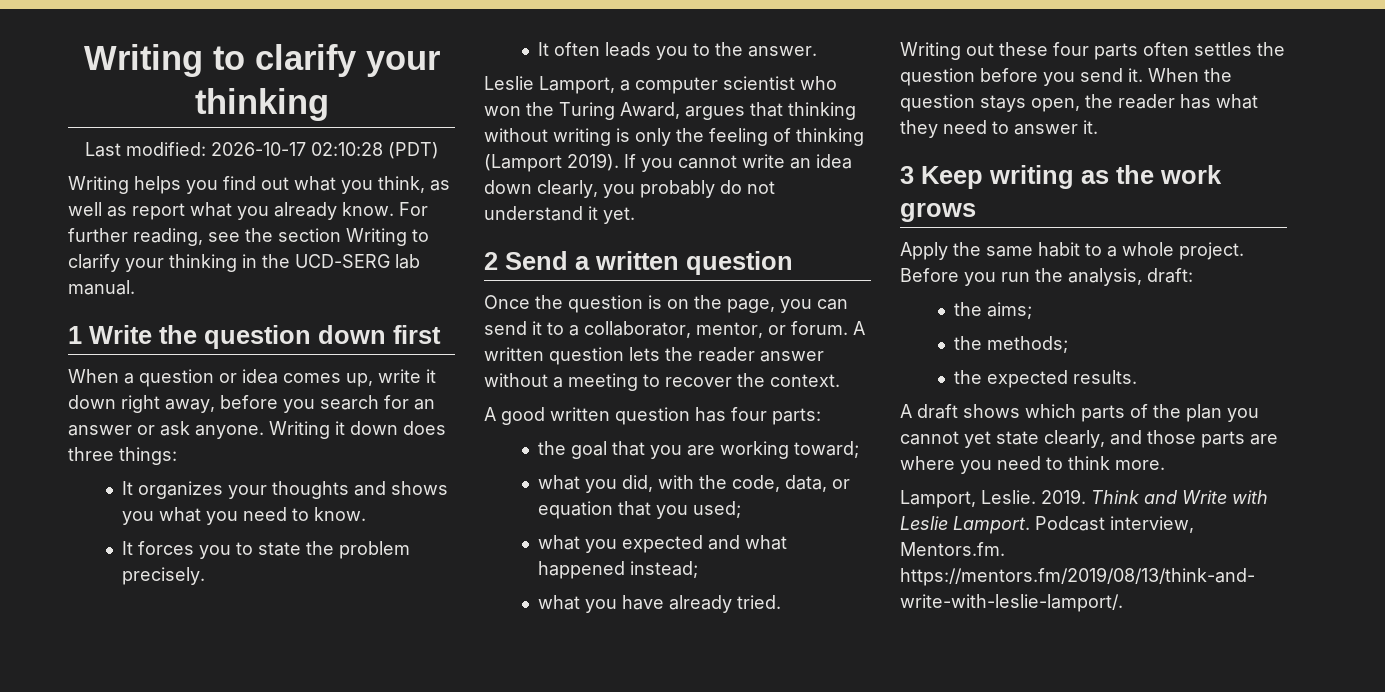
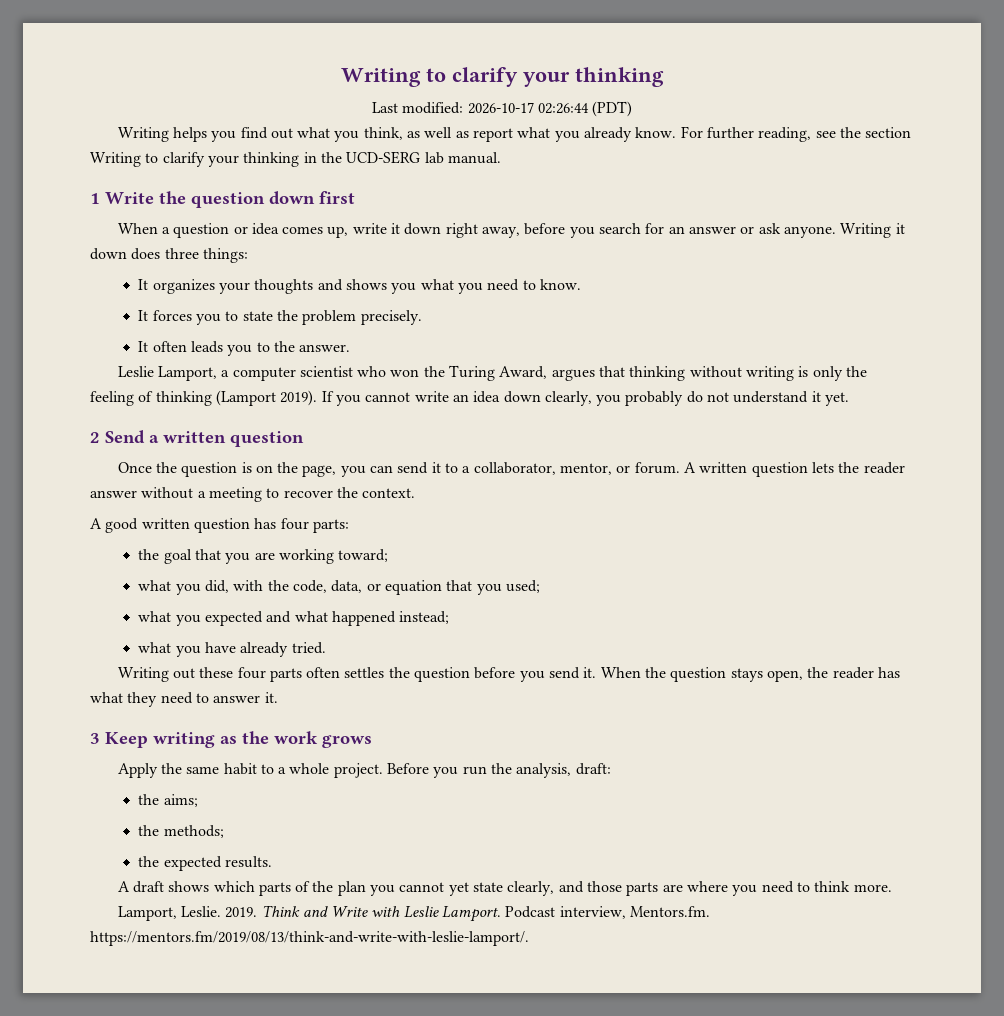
- Last modified: 2026-10-17 02:10:28 (PDT)
+ Last modified: 2026-10-17 02:26:44 (PDT)

